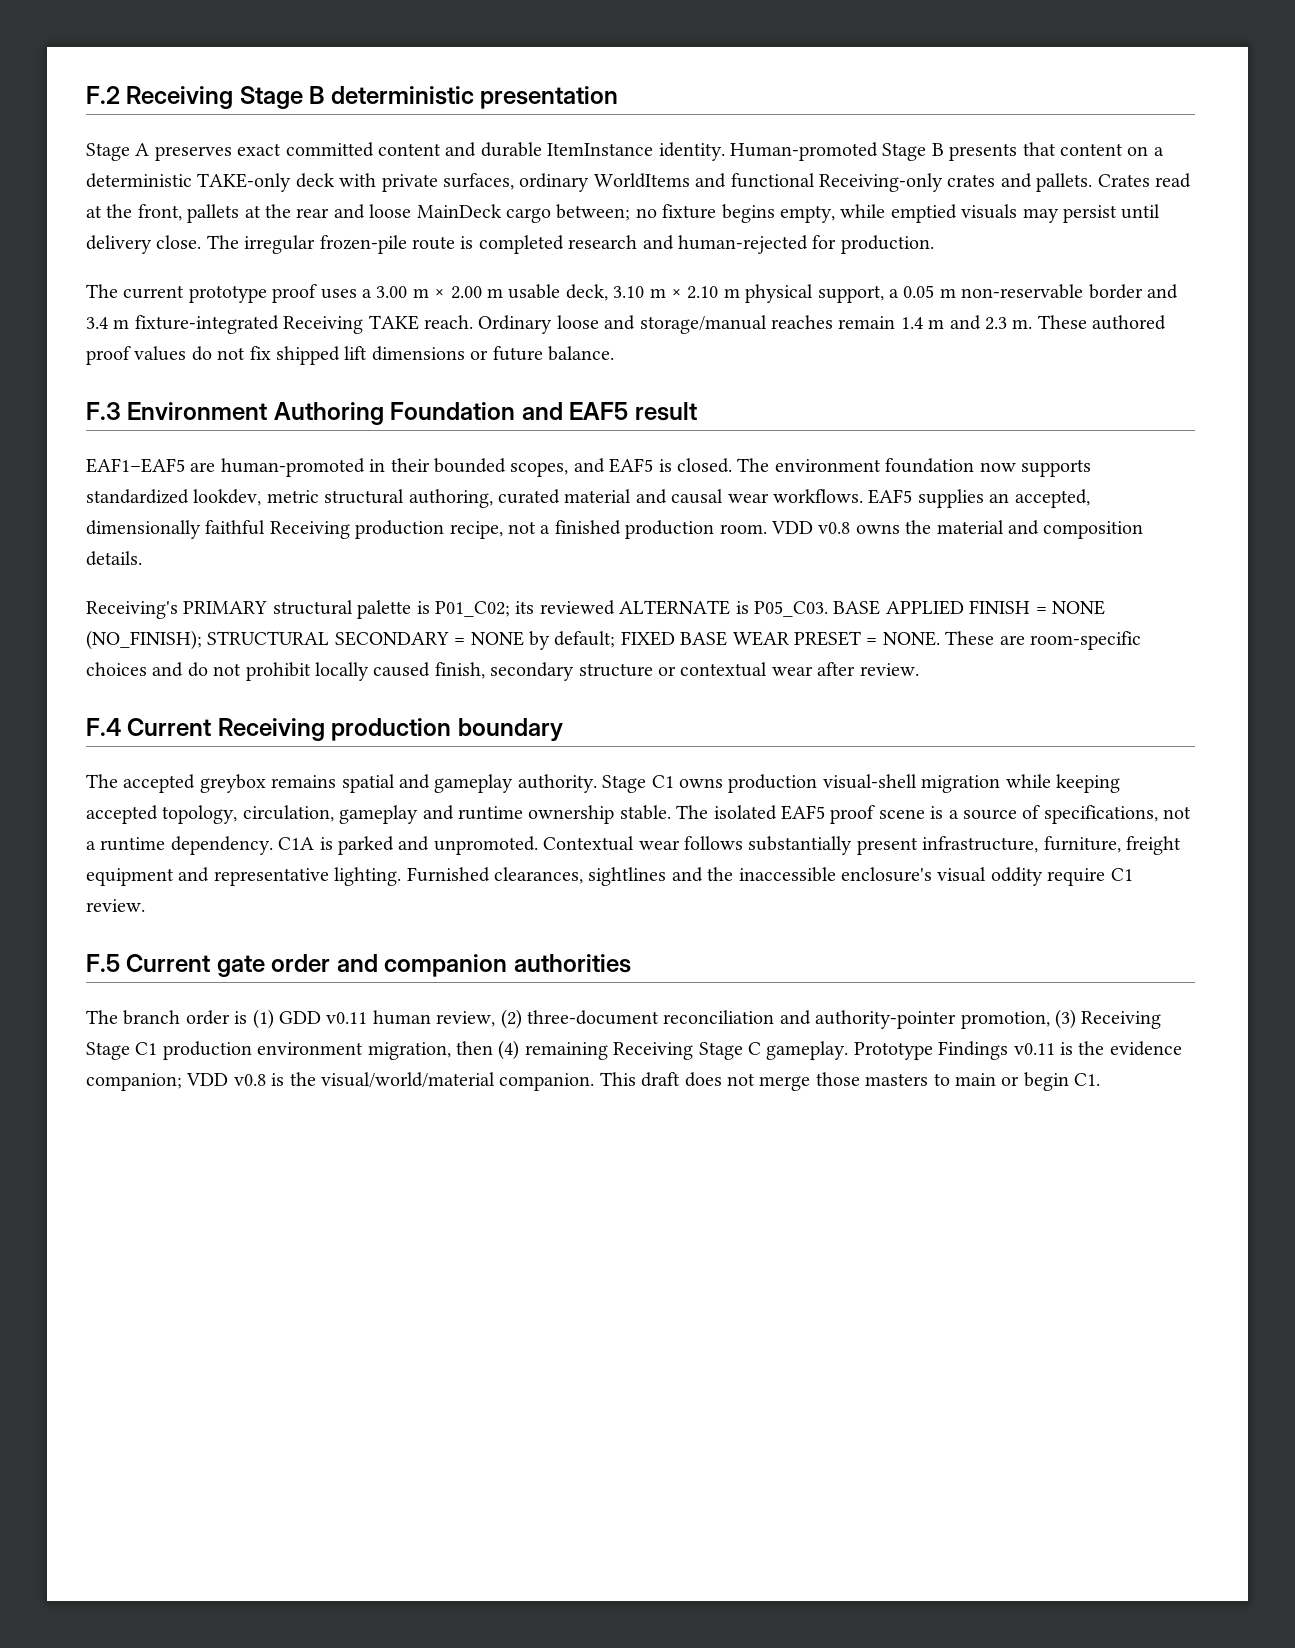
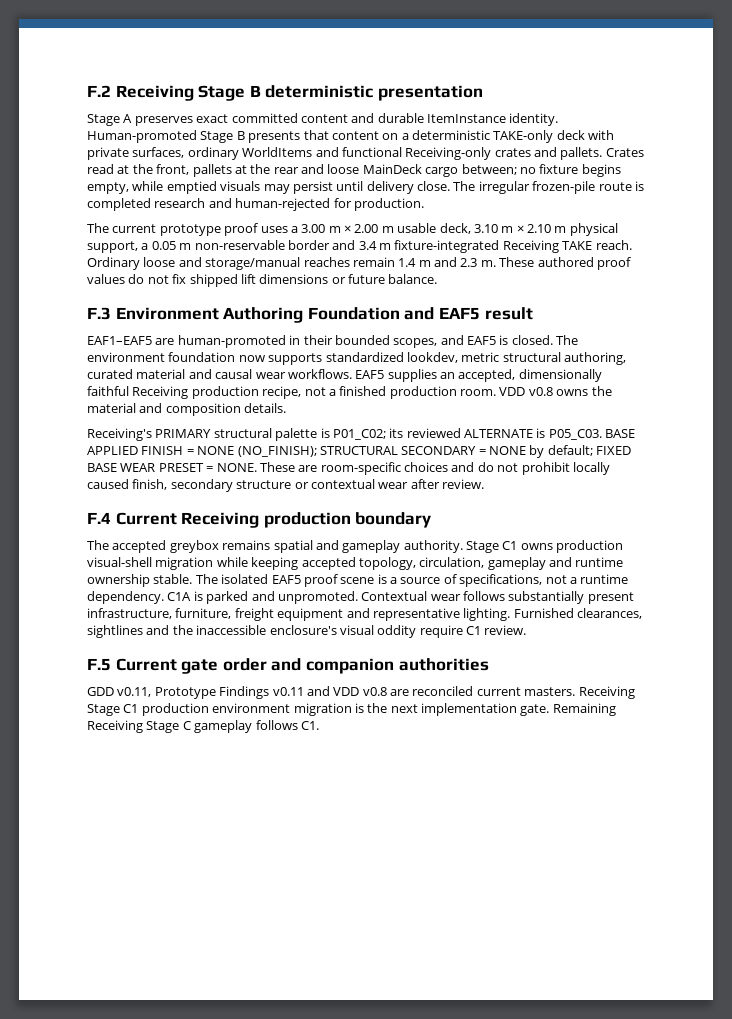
- The branch order is (1) GDD v0.11 human review, (2) three-document reconciliation and authority-pointer promotion, (3) Receiving Stage C1 production environment migration, then (4) remaining Receiving Stage C gameplay. Prototype Findings v0.11 is the evidence companion; VDD v0.8 is the visual/world/material companion. This draft does not merge those masters to main or begin C1.
+ GDD v0.11, Prototype Findings v0.11 and VDD v0.8 are reconciled current masters. Receiving Stage C1 production environment migration is the next implementation gate. Remaining Receiving Stage C gameplay follows C1.

